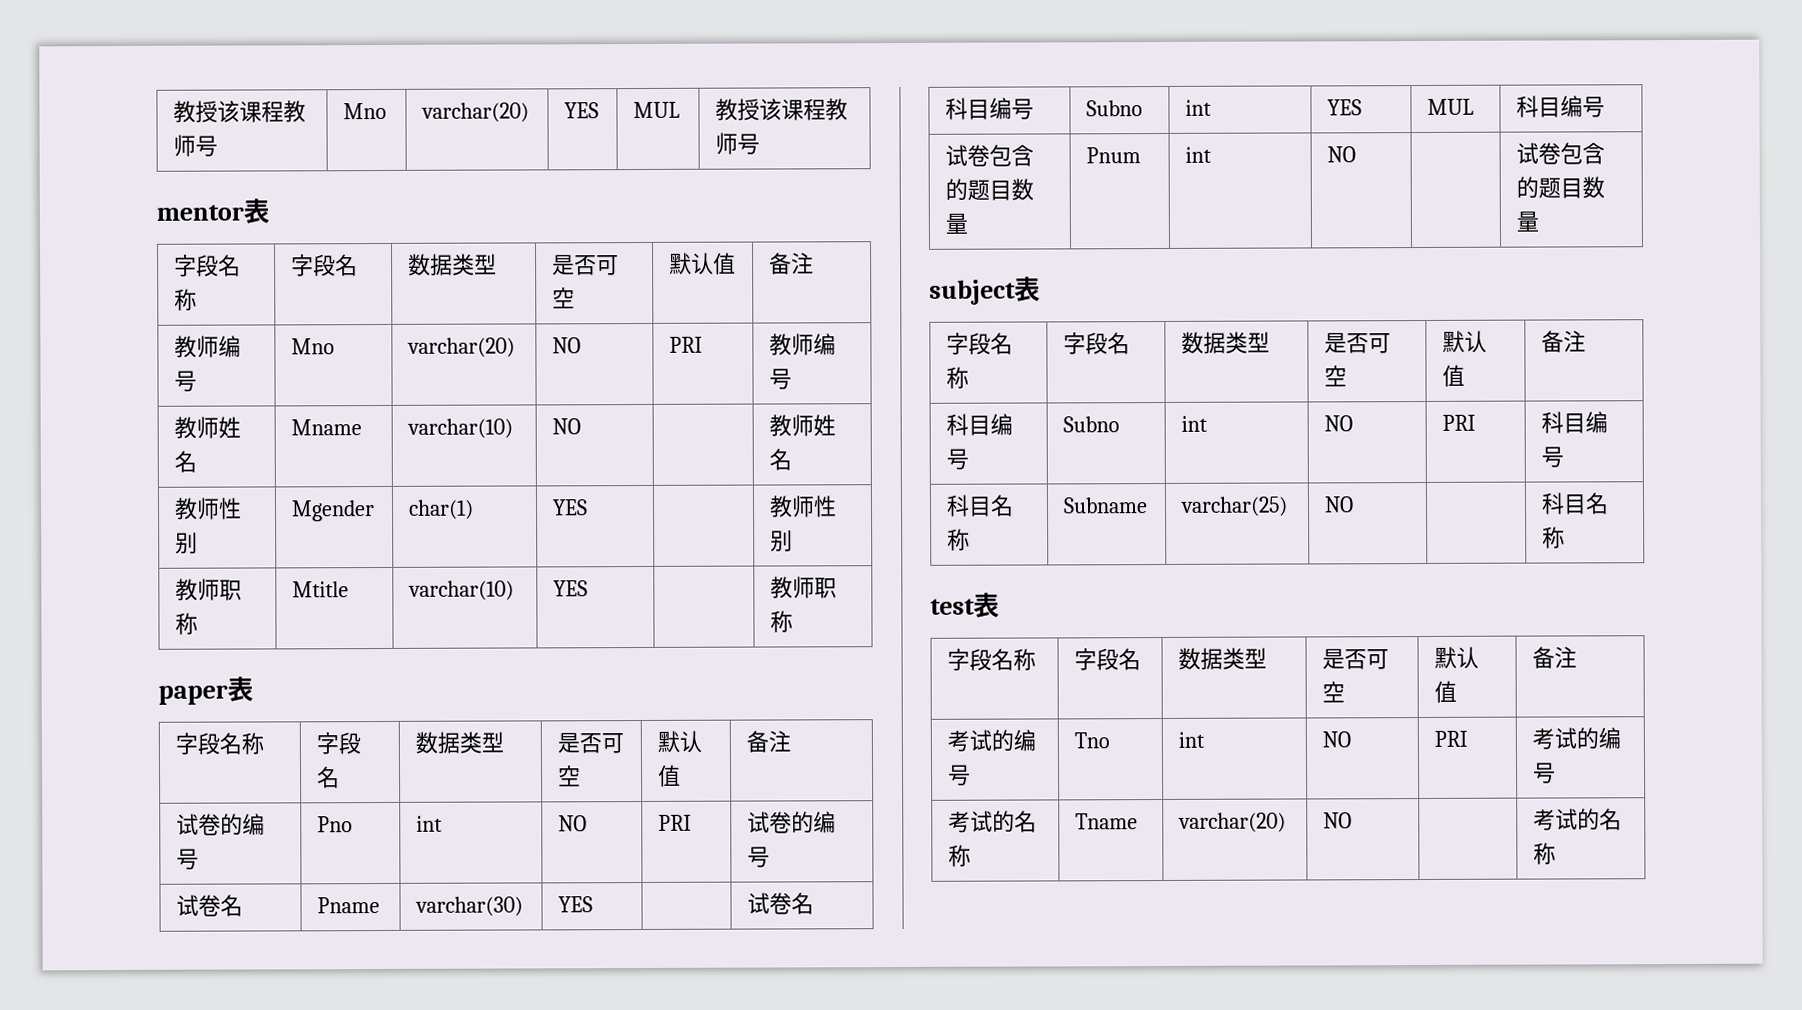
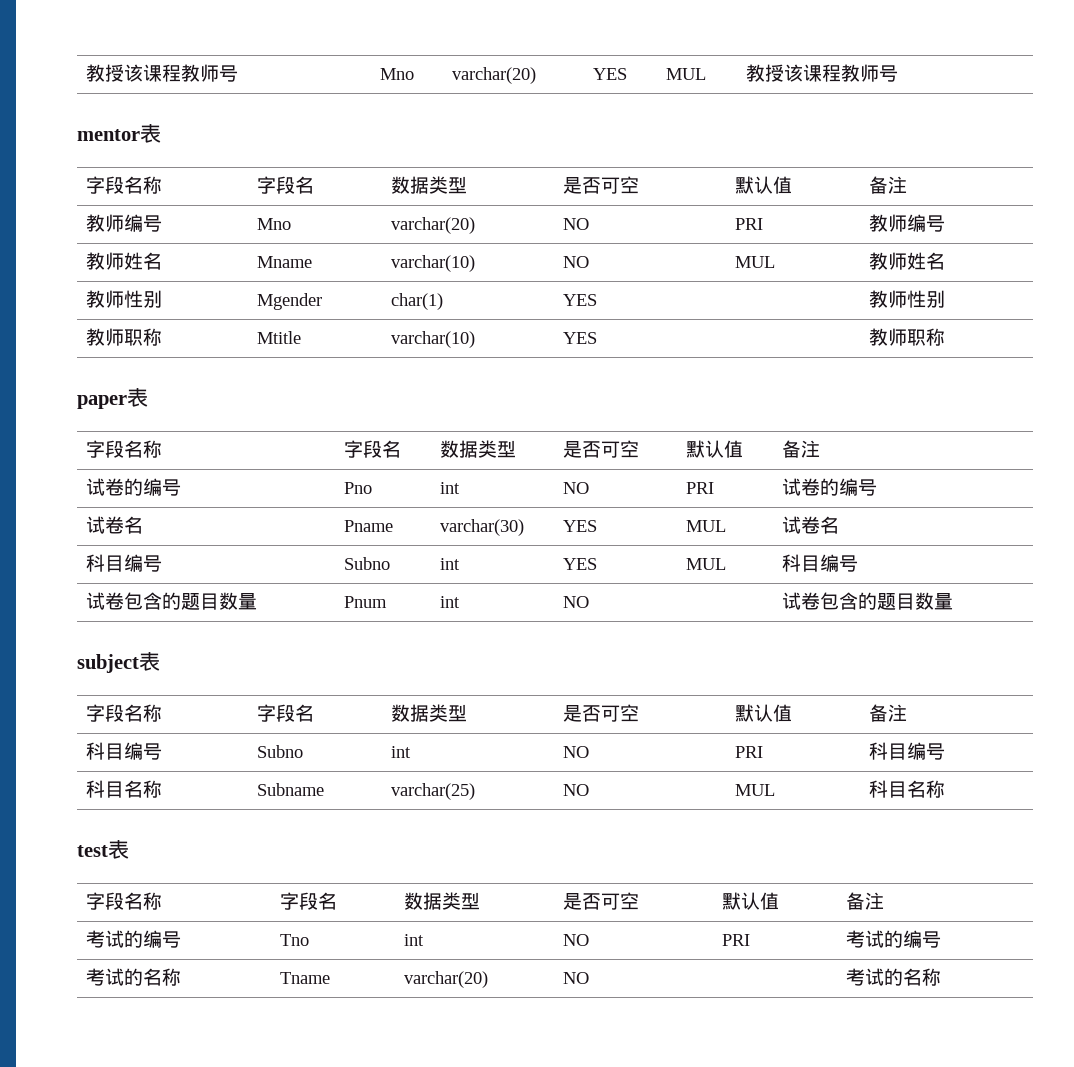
- 教师姓名 | Mname | varchar(10) | NO | | 教师姓名
+ 教师姓名 | Mname | varchar(10) | NO | MUL | 教师姓名
- 试卷名 | Pname | varchar(30) | YES | | 试卷名
+ 试卷名 | Pname | varchar(30) | YES | MUL | 试卷名
- 科目名称 | Subname | varchar(25) | NO | | 科目名称
+ 科目名称 | Subname | varchar(25) | NO | MUL | 科目名称

